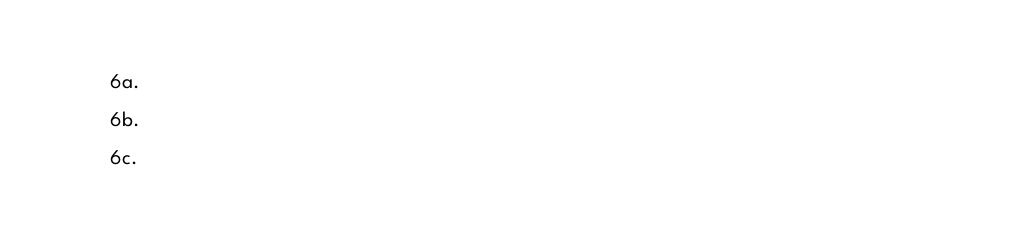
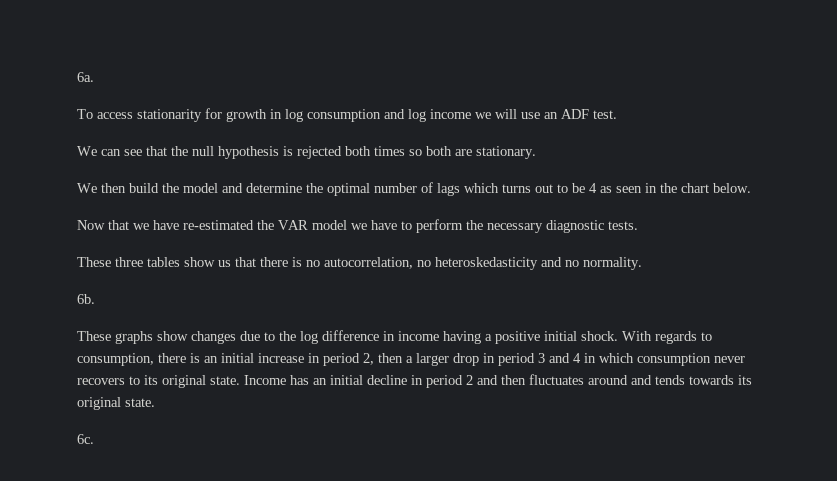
+ To access stationarity for growth in log consumption and log income we will use an ADF test.
+ We can see that the null hypothesis is rejected both times so both are stationary.
+ We then build the model and determine the optimal number of lags which turns out to be 4 as seen in the chart below.
+ Now that we have re-estimated the VAR model we have to perform the necessary diagnostic tests.
+ These three tables show us that there is no autocorrelation, no heteroskedasticity and no normality.
  6b.
+ These graphs show changes due to the log difference in income having a positive initial shock. With regards to consumption, there is an initial increase in period 2, then a larger drop in period 3 and 4 in which consumption never recovers to its original state. Income has an initial decline in period 2 and then fluctuates around and tends towards its original state.

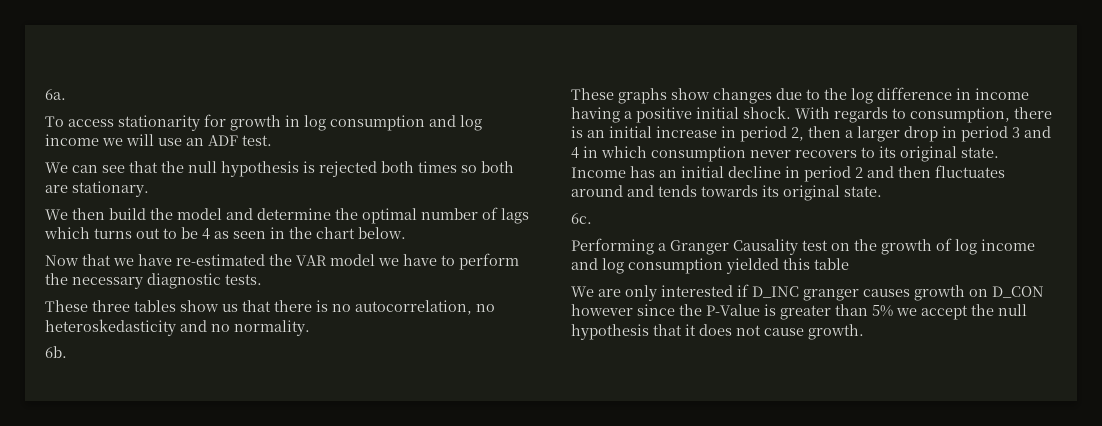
+ Performing a Granger Causality test on the growth of log income and log consumption yielded this table
+ We are only interested if D_INC granger causes growth on D_CON however since the P-Value is greater than 5% we accept the null hypothesis that it does not cause growth.

